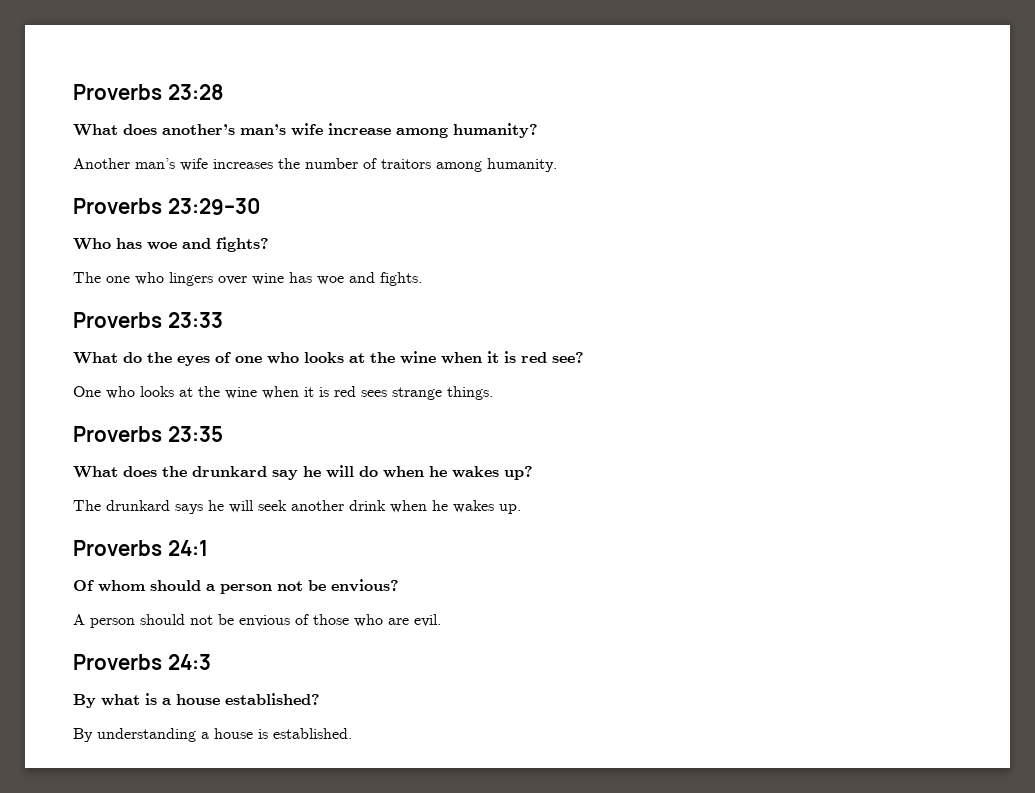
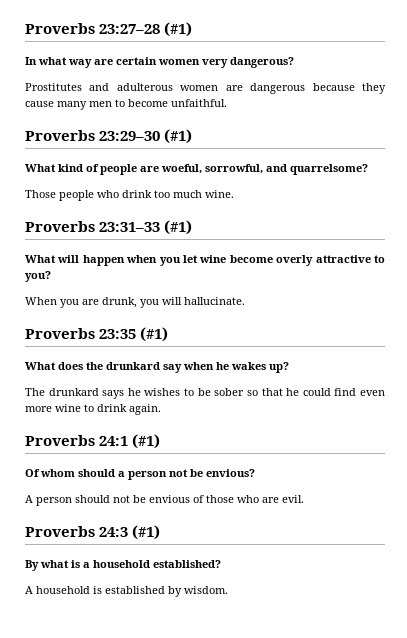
- Proverbs 23:28
- What does another’s man’s wife increase among humanity?
- Another man’s wife increases the number of traitors among humanity.
- Proverbs 23:29–30
- Who has woe and fights?
- The one who lingers over wine has woe and fights.
- Proverbs 23:33
- What do the eyes of one who looks at the wine when it is red see?
- One who looks at the wine when it is red sees strange things.
+ Proverbs 23:27–28 (#1)
+ In what way are certain women very dangerous?
+ Prostitutes and adulterous women are dangerous because they cause many men to become unfaithful.
+ Proverbs 23:29–30 (#1)
+ What kind of people are woeful, sorrowful, and quarrelsome?
+ Those people who drink too much wine.
+ Proverbs 23:31–33 (#1)
+ What will happen when you let wine become overly attractive to you?
+ When you are drunk, you will hallucinate.
- Proverbs 23:35
+ Proverbs 23:35 (#1)
- What does the drunkard say he will do when he wakes up?
+ What does the drunkard say when he wakes up?
- The drunkard says he will seek another drink when he wakes up.
+ The drunkard says he wishes to be sober so that he could find even more wine to drink again.
- Proverbs 24:1
+ Proverbs 24:1 (#1)
- Proverbs 24:3
+ Proverbs 24:3 (#1)
- By what is a house established?
+ By what is a household established?
- By understanding a house is established.
+ A household is established by wisdom.

